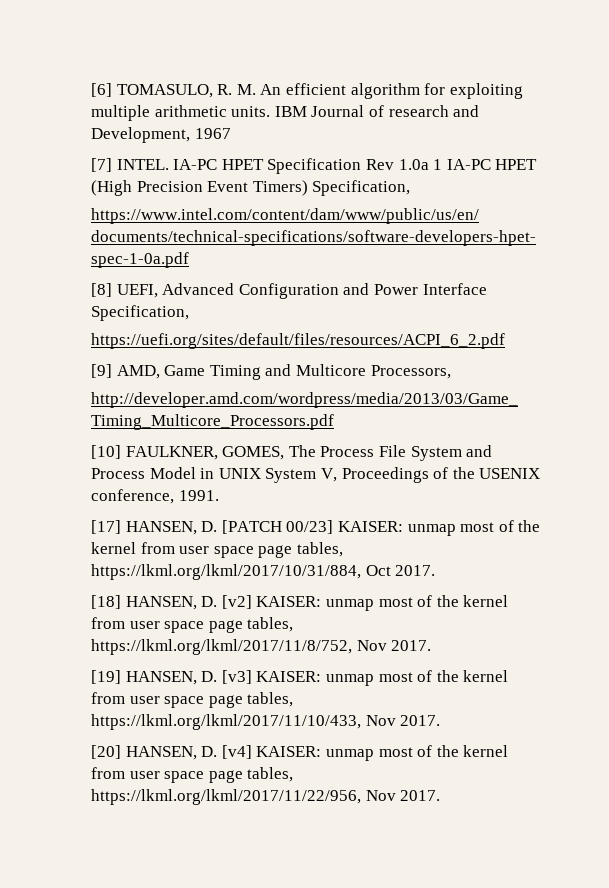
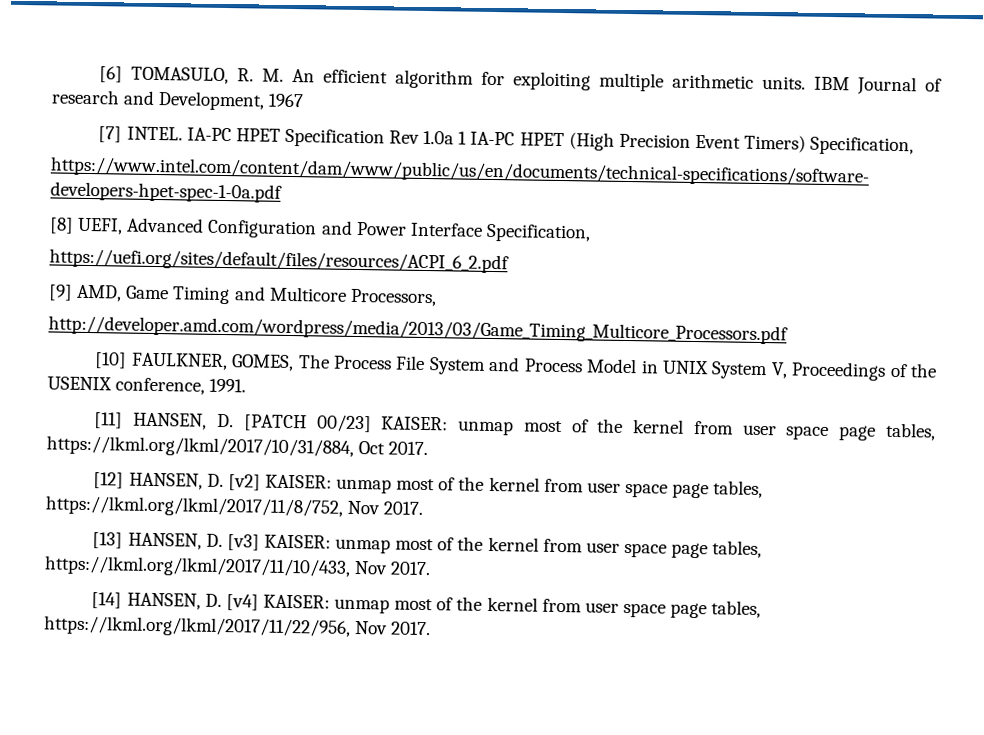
- [17] HANSEN, D. [PATCH 00/23] KAISER: unmap most of the kernel from user space page tables, https://lkml.org/lkml/2017/10/31/884, Oct 2017.
+ [11] HANSEN, D. [PATCH 00/23] KAISER: unmap most of the kernel from user space page tables, https://lkml.org/lkml/2017/10/31/884, Oct 2017.
- [18] HANSEN, D. [v2] KAISER: unmap most of the kernel from user space page tables, https://lkml.org/lkml/2017/11/8/752, Nov 2017.
+ [12] HANSEN, D. [v2] KAISER: unmap most of the kernel from user space page tables, https://lkml.org/lkml/2017/11/8/752, Nov 2017.
- [19] HANSEN, D. [v3] KAISER: unmap most of the kernel from user space page tables, https://lkml.org/lkml/2017/11/10/433, Nov 2017.
+ [13] HANSEN, D. [v3] KAISER: unmap most of the kernel from user space page tables, https://lkml.org/lkml/2017/11/10/433, Nov 2017.
- [20] HANSEN, D. [v4] KAISER: unmap most of the kernel from user space page tables, https://lkml.org/lkml/2017/11/22/956, Nov 2017.
+ [14] HANSEN, D. [v4] KAISER: unmap most of the kernel from user space page tables, https://lkml.org/lkml/2017/11/22/956, Nov 2017.

